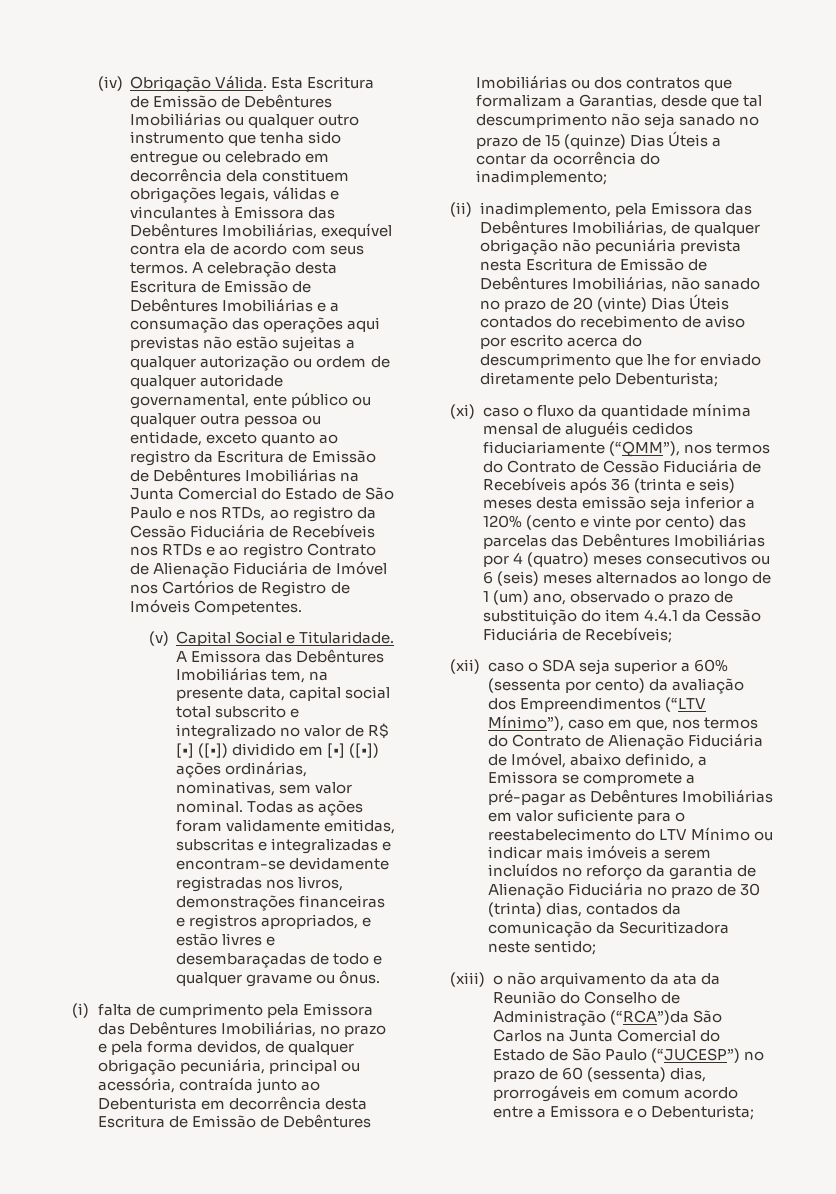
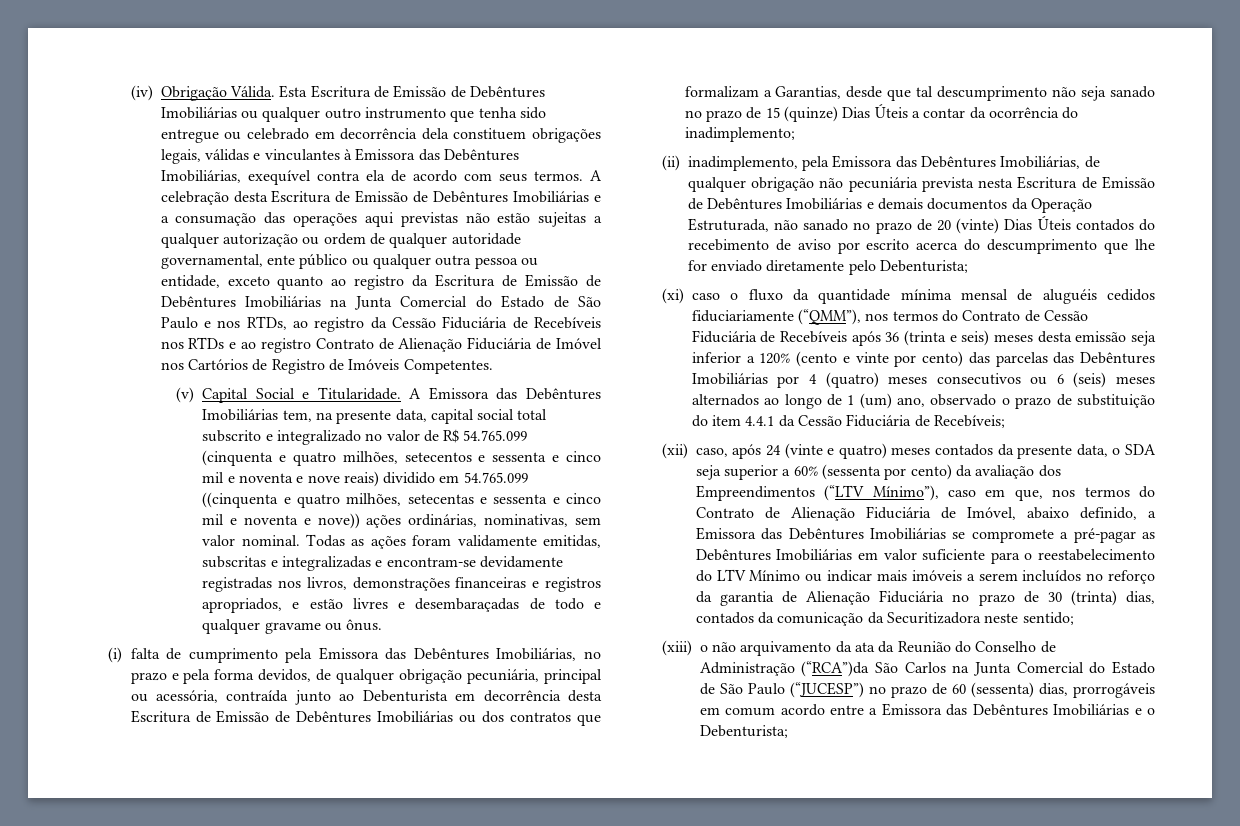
- A Emissora das Debêntures Imobiliárias tem, na presente data, capital social total subscrito e integralizado no valor de R$ [•] ([•]) dividido em [•] ([•]) ações ordinárias, nominativas, sem valor nominal.
+ A Emissora das Debêntures Imobiliárias tem, na presente data, capital social total subscrito e integralizado no valor de R$ 54.765.099 (cinquenta e quatro milhões, setecentos e sessenta e cinco mil e noventa e nove reais) dividido em 54.765.099 ((cinquenta e quatro milhões, setecentas e sessenta e cinco mil e noventa e nove)) ações ordinárias, nominativas, sem valor nominal.
- (ii) inadimplemento, pela Emissora das Debêntures Imobiliárias, de qualquer obrigação não pecuniária prevista nesta Escritura de Emissão de Debêntures Imobiliárias, não sanado no prazo de 20 (vinte) Dias Úteis contados do recebimento de aviso por escrito acerca do descumprimento que lhe for enviado diretamente pelo Debenturista;
+ (ii) inadimplemento, pela Emissora das Debêntures Imobiliárias, de qualquer obrigação não pecuniária prevista nesta Escritura de Emissão de Debêntures Imobiliárias e demais documentos da Operação Estruturada, não sanado no prazo de 20 (vinte) Dias Úteis contados do recebimento de aviso por escrito acerca do descumprimento que lhe for enviado diretamente pelo Debenturista;
- (xii) caso o SDA seja superior a 60% (sessenta por cento) da avaliação dos Empreendimentos (“LTV Mínimo”), caso em que, nos termos do Contrato de Alienação Fiduciária de Imóvel, abaixo definido, a Emissora se compromete a pré-pagar as Debêntures Imobiliárias em valor suficiente para o reestabelecimento do LTV Mínimo ou indicar mais imóveis a serem incluídos no reforço da garantia de Alienação Fiduciária no prazo de 30 (trinta) dias, contados da comunicação da Securitizadora neste sentido;
+ (xii) caso, após 24 (vinte e quatro) meses contados da presente data, o SDA seja superior a 60% (sessenta por cento) da avaliação dos Empreendimentos (“LTV Mínimo”), caso em que, nos termos do Contrato de Alienação Fiduciária de Imóvel, abaixo definido, a Emissora das Debêntures Imobiliárias se compromete a pré-pagar as Debêntures Imobiliárias em valor suficiente para o reestabelecimento do LTV Mínimo ou indicar mais imóveis a serem incluídos no reforço da garantia de Alienação Fiduciária no prazo de 30 (trinta) dias, contados da comunicação da Securitizadora neste sentido;
- (xiii) o não arquivamento da ata da Reunião do Conselho de Administração (“RCA”)da São Carlos na Junta Comercial do Estado de São Paulo (“JUCESP”) no prazo de 60 (sessenta) dias, prorrogáveis em comum acordo entre a Emissora e o Debenturista;
+ (xiii) o não arquivamento da ata da Reunião do Conselho de Administração (“RCA”)da São Carlos na Junta Comercial do Estado de São Paulo (“JUCESP”) no prazo de 60 (sessenta) dias, prorrogáveis em comum acordo entre a Emissora das Debêntures Imobiliárias e o Debenturista;

